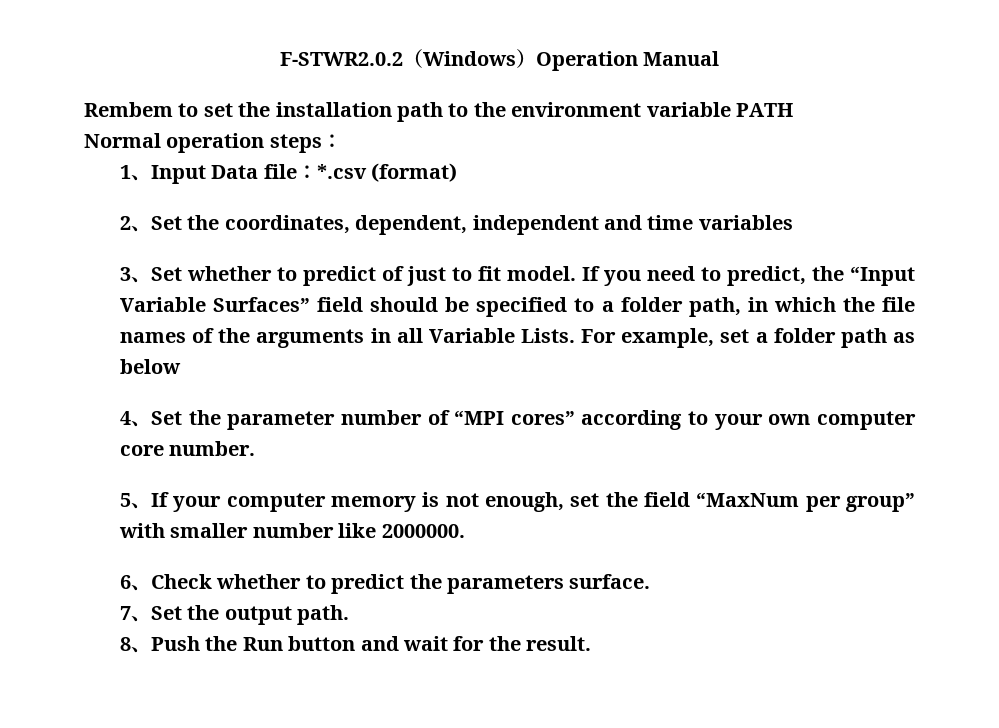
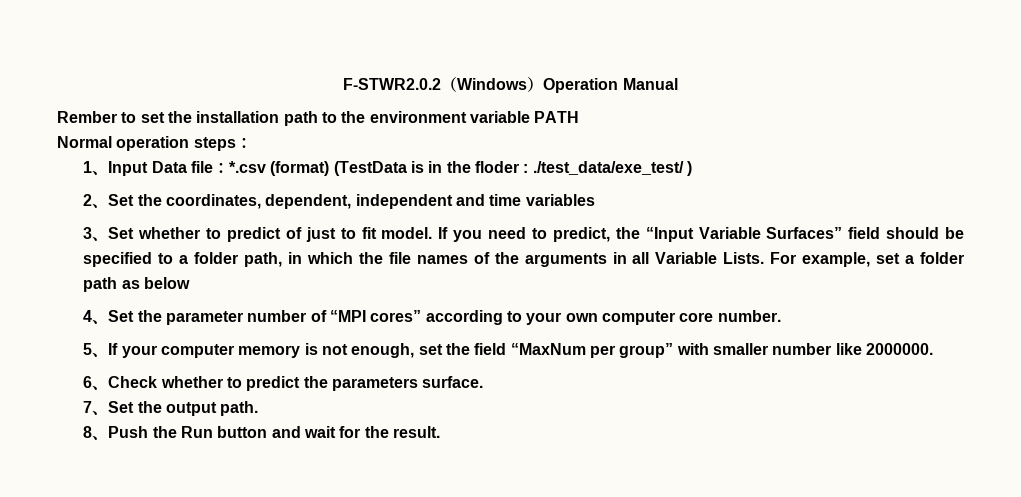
- Rembem to set the installation path to the environment variable PATH
+ Rember to set the installation path to the environment variable PATH
- 1、Input Data file：*.csv (format)
+ 1、Input Data file：*.csv (format) (TestData is in the floder : ./test_data/exe_test/ )

